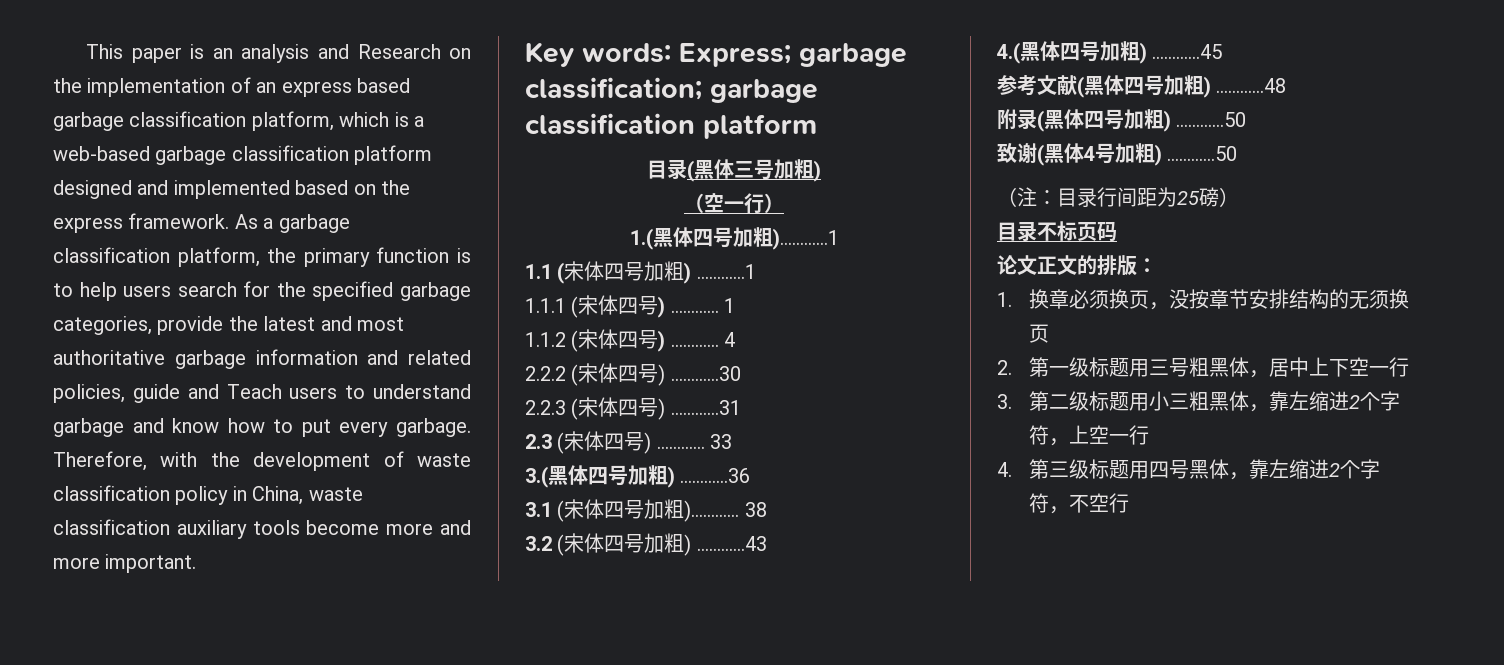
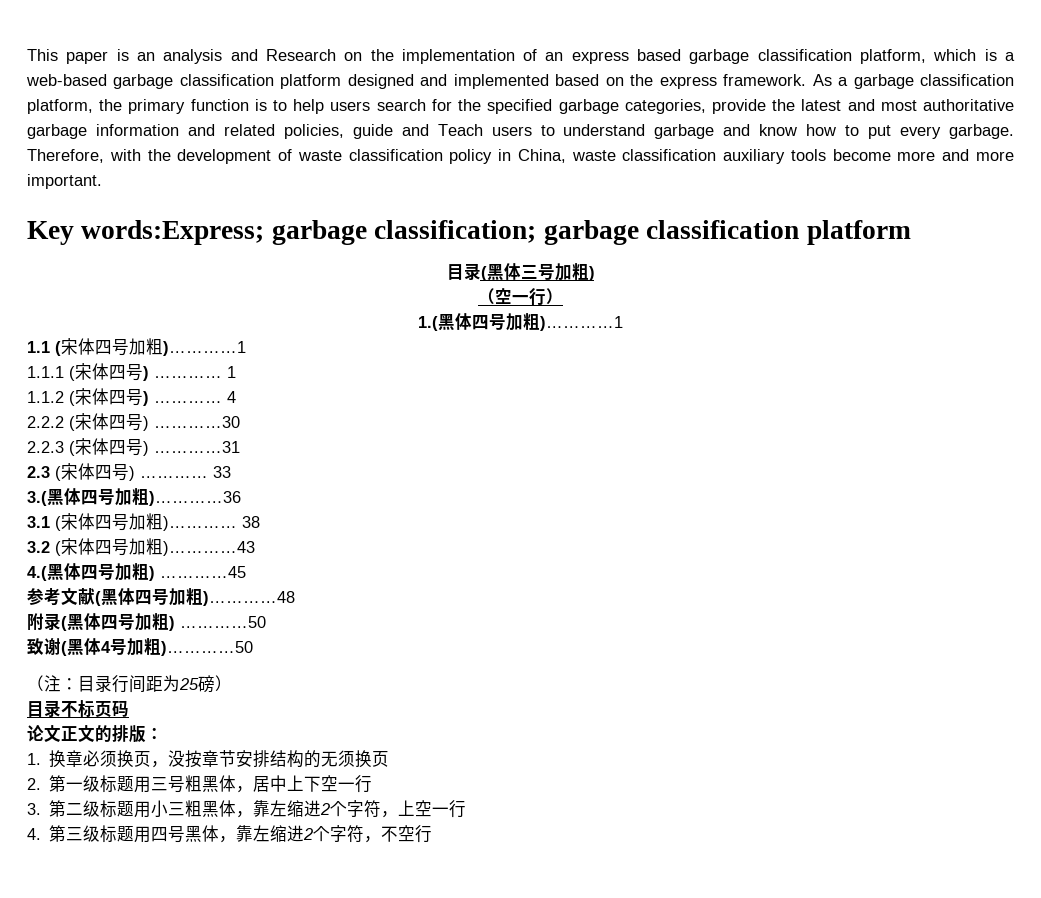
- Key words: Express; garbage classification; garbage classification platform
+ Key words:Express; garbage classification; garbage classification platform
- 1.1 (宋体四号加粗) …………1
+ 1.1 (宋体四号加粗)…………1
- 3.(黑体四号加粗) …………36
+ 3.(黑体四号加粗)…………36
- 3.2 (宋体四号加粗) …………43
+ 3.2 (宋体四号加粗)…………43
- 参考文献(黑体四号加粗) …………48
+ 参考文献(黑体四号加粗)…………48
- 致谢(黑体4号加粗) …………50
+ 致谢(黑体4号加粗)…………50

